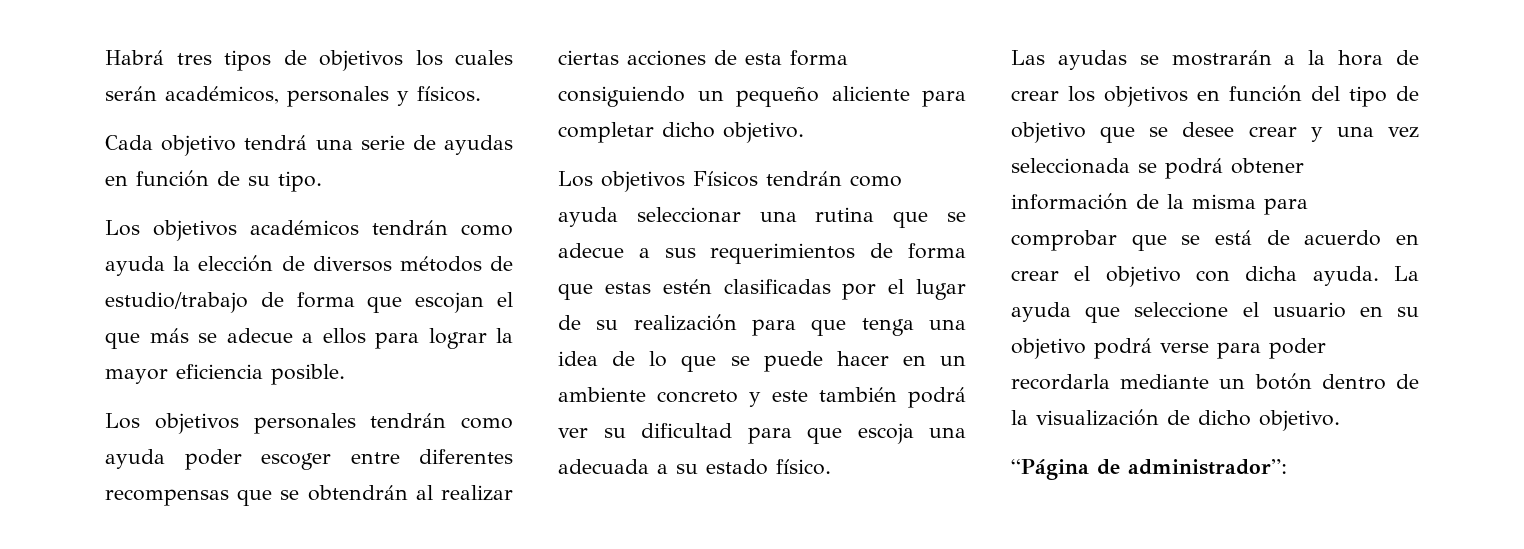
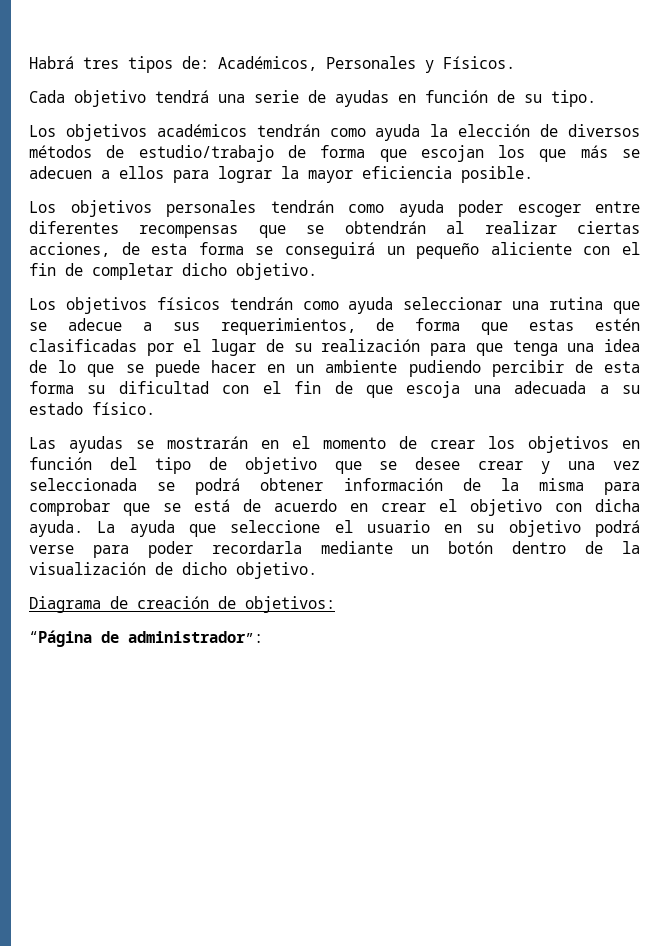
- Habrá tres tipos de objetivos los cuales serán académicos, personales y físicos.
+ Habrá tres tipos de: Académicos, Personales y Físicos.
- Los objetivos académicos tendrán como ayuda la elección de diversos métodos de estudio/trabajo de forma que escojan el que más se adecue a ellos para lograr la mayor eficiencia posible.
+ Los objetivos académicos tendrán como ayuda la elección de diversos métodos de estudio/trabajo de forma que escojan los que más se adecuen a ellos para lograr la mayor eficiencia posible.
- Los objetivos personales tendrán como ayuda poder escoger entre diferentes recompensas que se obtendrán al realizar ciertas acciones de esta forma consiguiendo un pequeño aliciente para completar dicho objetivo.
+ Los objetivos personales tendrán como ayuda poder escoger entre diferentes recompensas que se obtendrán al realizar ciertas acciones, de esta forma se conseguirá un pequeño aliciente con el fin de completar dicho objetivo.
- Los objetivos Físicos tendrán como ayuda seleccionar una rutina que se adecue a sus requerimientos de forma que estas estén clasificadas por el lugar de su realización para que tenga una idea de lo que se puede hacer en un ambiente concreto y este también podrá ver su dificultad para que escoja una adecuada a su estado físico.
+ Los objetivos físicos tendrán como ayuda seleccionar una rutina que se adecue a sus requerimientos, de forma que estas estén clasificadas por el lugar de su realización para que tenga una idea de lo que se puede hacer en un ambiente pudiendo percibir de esta forma su dificultad con el fin de que escoja una adecuada a su estado físico.
- Las ayudas se mostrarán a la hora de crear los objetivos en función del tipo de objetivo que se desee crear y una vez seleccionada se podrá obtener información de la misma para comprobar que se está de acuerdo en crear el objetivo con dicha ayuda.
+ Las ayudas se mostrarán en el momento de crear los objetivos en función del tipo de objetivo que se desee crear y una vez seleccionada se podrá obtener información de la misma para comprobar que se está de acuerdo en crear el objetivo con dicha ayuda.
+ Diagrama de creación de objetivos:

